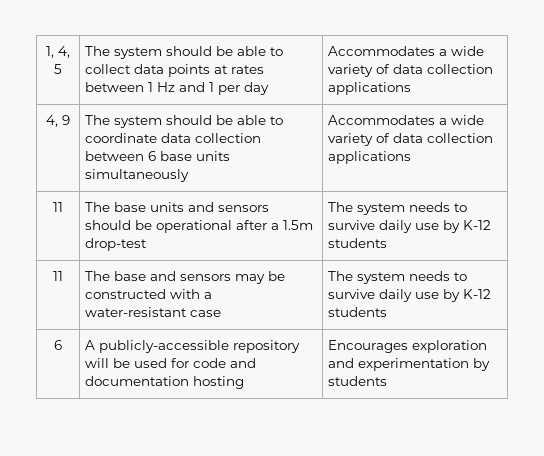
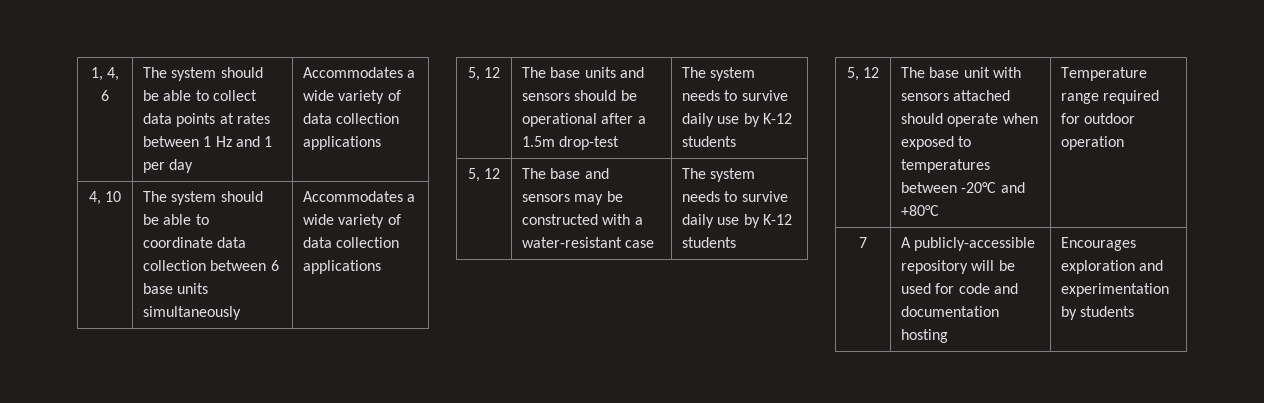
- 1, 4, 5 | The system should be able to collect data points at rates between 1 Hz and 1 per day | Accommodates a wide variety of data collection applications
+ 1, 4, 6 | The system should be able to collect data points at rates between 1 Hz and 1 per day | Accommodates a wide variety of data collection applications
- 4, 9 | The system should be able to coordinate data collection between 6 base units simultaneously | Accommodates a wide variety of data collection applications
+ 4, 10 | The system should be able to coordinate data collection between 6 base units simultaneously | Accommodates a wide variety of data collection applications
- 11 | The base units and sensors should be operational after a 1.5m drop-test | The system needs to survive daily use by K-12 students
+ 5, 12 | The base units and sensors should be operational after a 1.5m drop-test | The system needs to survive daily use by K-12 students
- 11 | The base and sensors may be constructed with a water-resistant case | The system needs to survive daily use by K-12 students
+ 5, 12 | The base and sensors may be constructed with a water-resistant case | The system needs to survive daily use by K-12 students
- 6 | A publicly-accessible repository will be used for code and documentation hosting | Encourages exploration and experimentation by students
+ 5, 12 | The base unit with sensors attached should operate when exposed to temperatures between -20°C and +80°C | Temperature range required for outdoor operation
+ 7 | A publicly-accessible repository will be used for code and documentation hosting | Encourages exploration and experimentation by students

